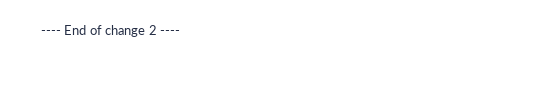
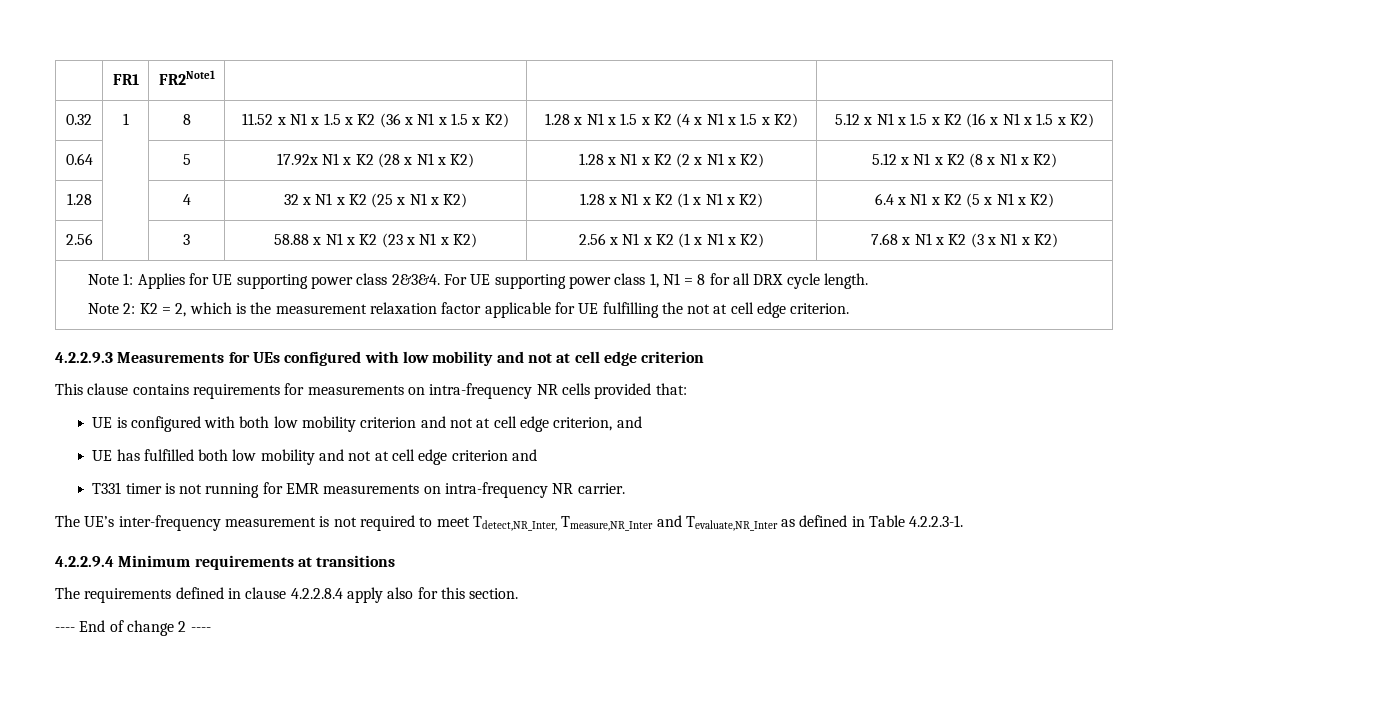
+ | FR1 | FR2Note1 | | |
+ 0.32 | 1 | 8 | 11.52 x N1 x 1.5 x K2 (36 x N1 x 1.5 x K2) | 1.28 x N1 x 1.5 x K2 (4 x N1 x 1.5 x K2) | 5.12 x N1 x 1.5 x K2 (16 x N1 x 1.5 x K2)
+ 0.64 | | 5 | 17.92x N1 x K2 (28 x N1 x K2) | 1.28 x N1 x K2 (2 x N1 x K2) | 5.12 x N1 x K2 (8 x N1 x K2)
+ 1.28 | | 4 | 32 x N1 x K2 (25 x N1 x K2) | 1.28 x N1 x K2 (1 x N1 x K2) | 6.4 x N1 x K2 (5 x N1 x K2)
+ 2.56 | | 3 | 58.88 x N1 x K2 (23 x N1 x K2) | 2.56 x N1 x K2 (1 x N1 x K2) | 7.68 x N1 x K2 (3 x N1 x K2)
+ Note 1: Applies for UE supporting power class 2&3&4. For UE supporting power class 1, N1 = 8 for all DRX cycle length.
+ Note 2: K2 = 2, which is the measurement relaxation factor applicable for UE fulfilling the not at cell edge criterion.
+ 4.2.2.9.3 Measurements for UEs configured with low mobility and not at cell edge criterion
+ This clause contains requirements for measurements on intra-frequency NR cells provided that:
+ UE is configured with both low mobility criterion and not at cell edge criterion, and
+ UE has fulfilled both low mobility and not at cell edge criterion and
+ T331 timer is not running for EMR measurements on intra-frequency NR carrier.
+ The UE’s inter-frequency measurement is not required to meet Tdetect,NR_Inter, Tmeasure,NR_Inter and Tevaluate,NR_Inter as defined in Table 4.2.2.3-1.
+ 4.2.2.9.4 Minimum requirements at transitions
+ The requirements defined in clause 4.2.2.8.4 apply also for this section.

